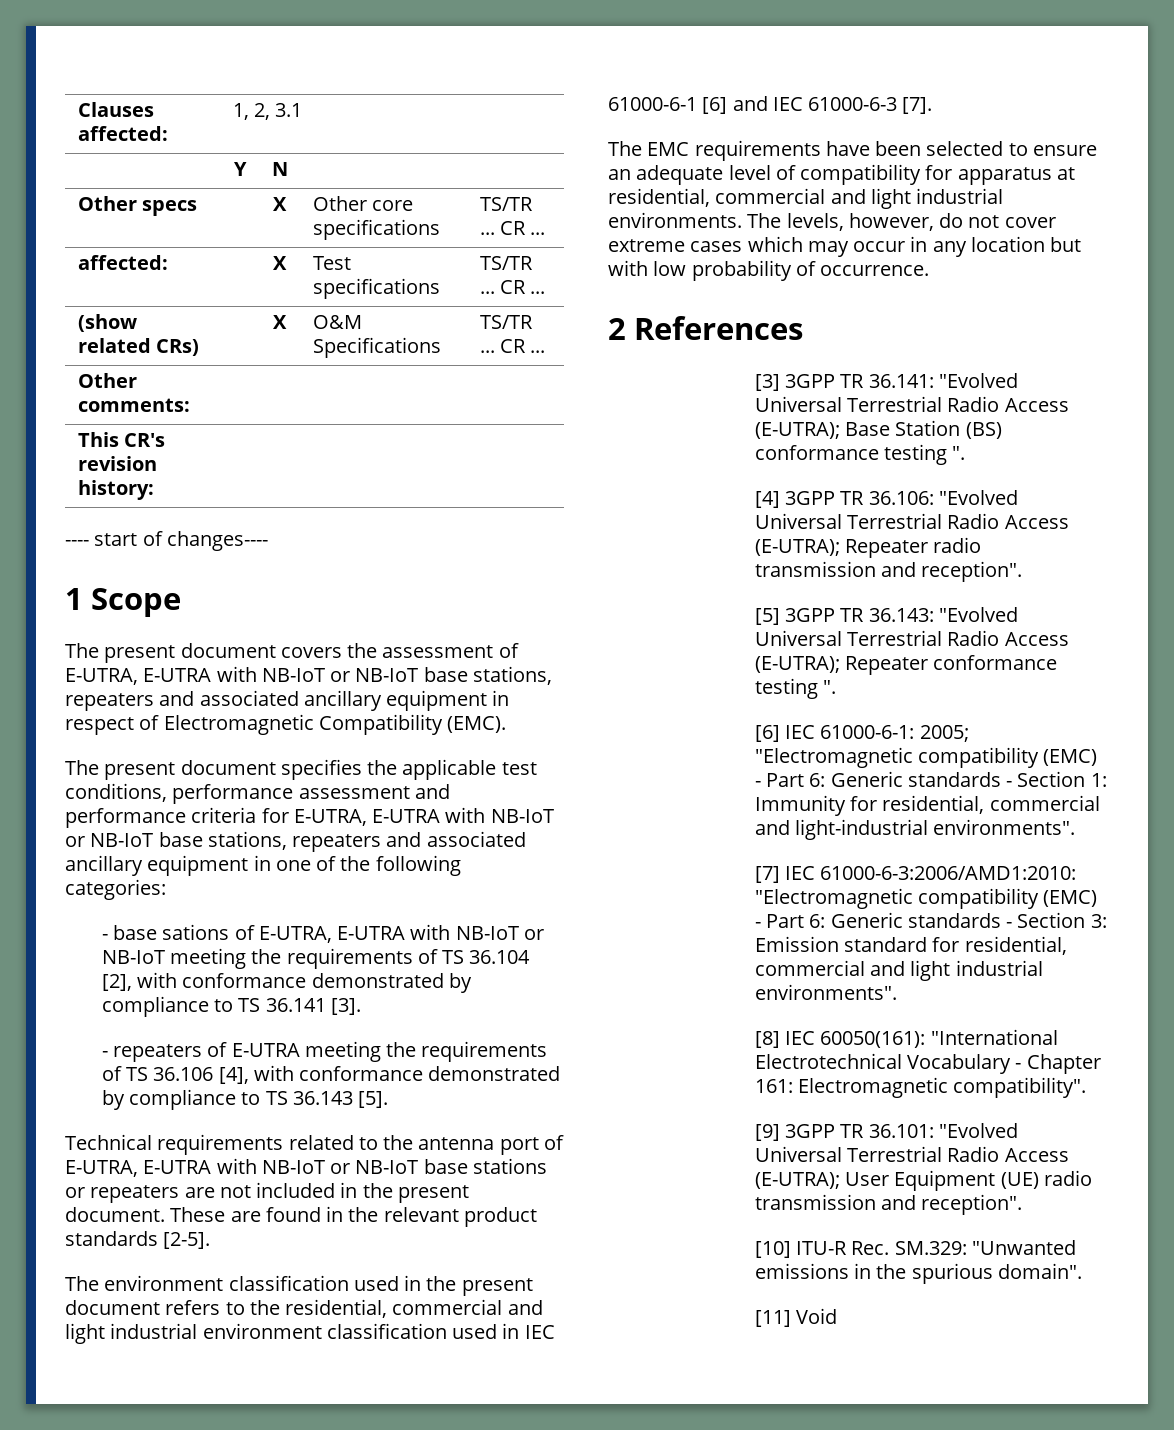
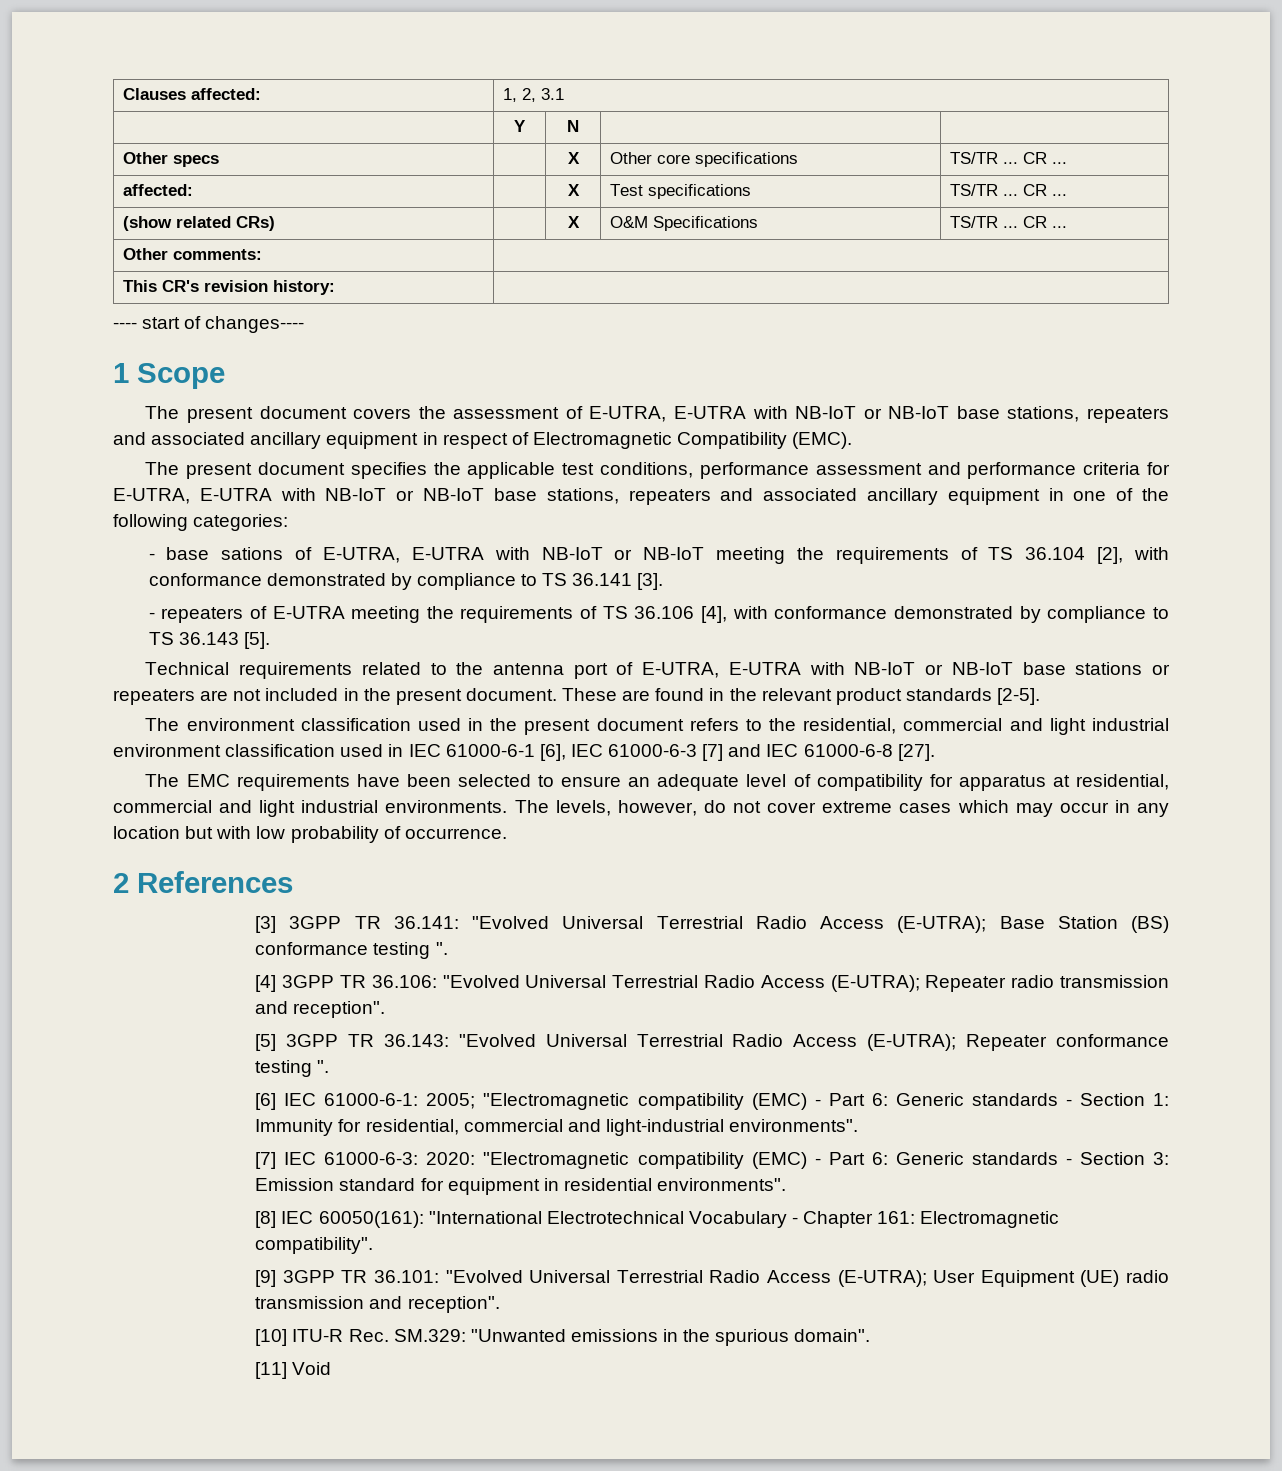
- The environment classification used in the present document refers to the residential, commercial and light industrial environment classification used in IEC 61000-6-1 [6] and IEC 61000-6-3 [7].
+ The environment classification used in the present document refers to the residential, commercial and light industrial environment classification used in IEC 61000-6-1 [6], IEC 61000-6-3 [7] and IEC 61000-6-8 [27].
- [7] IEC 61000-6-3:2006/AMD1:2010: "Electromagnetic compatibility (EMC) - Part 6: Generic standards - Section 3: Emission standard for residential, commercial and light industrial environments".
+ [7] IEC 61000-6-3: 2020: "Electromagnetic compatibility (EMC) - Part 6: Generic standards - Section 3: Emission standard for equipment in residential environments".

